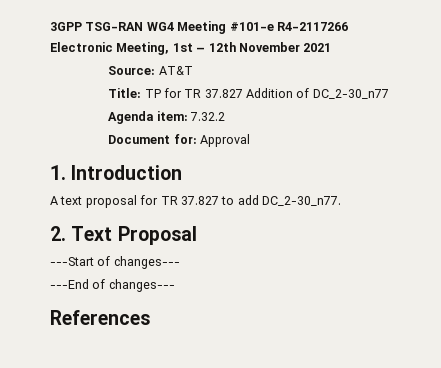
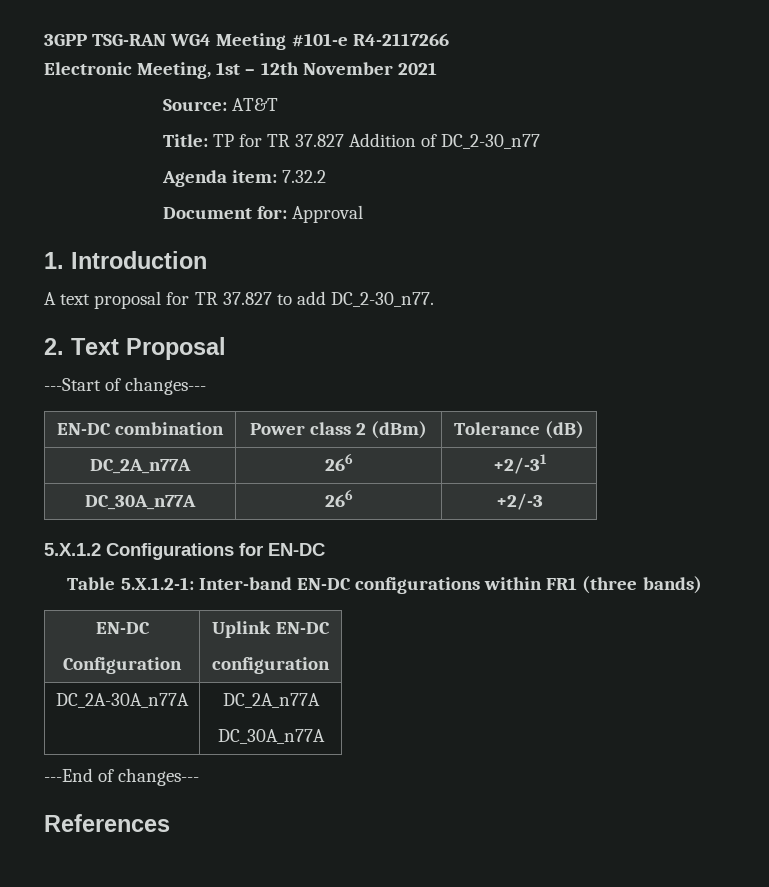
+ EN-DC combination | Power class 2 (dBm) | Tolerance (dB)
+ DC_2A_n77A | 266 | +2/-31
+ DC_30A_n77A | 266 | +2/-3
+ 5.X.1.2 Configurations for EN-DC
+ Table 5.X.1.2-1: Inter-band EN-DC configurations within FR1 (three bands)
+ EN-DC
+ Configuration | Uplink EN-DC
+ configuration
+ DC_2A-30A_n77A | DC_2A_n77A
+ DC_30A_n77A

